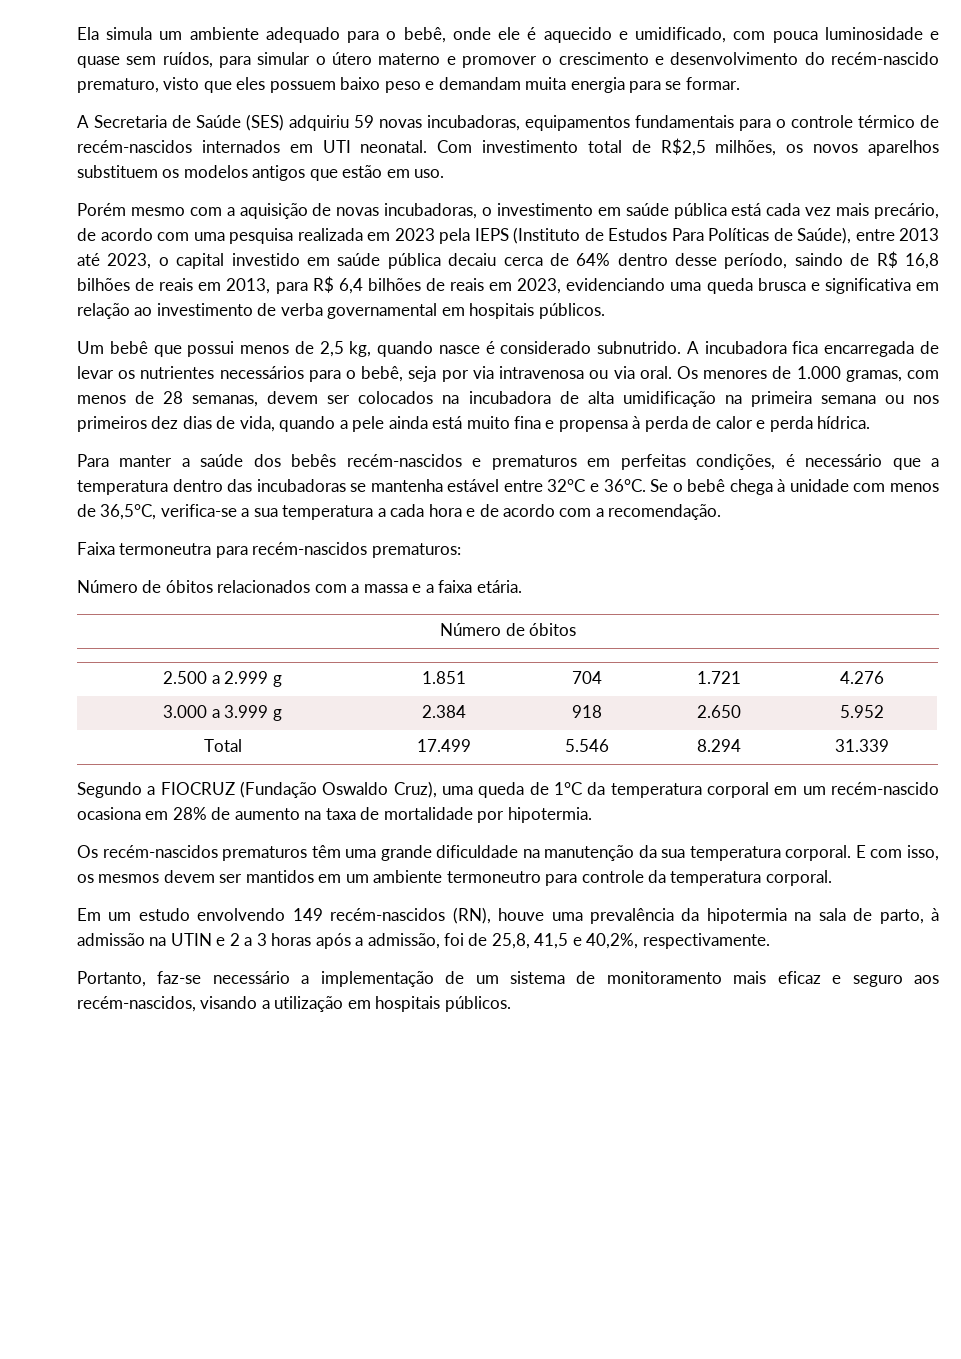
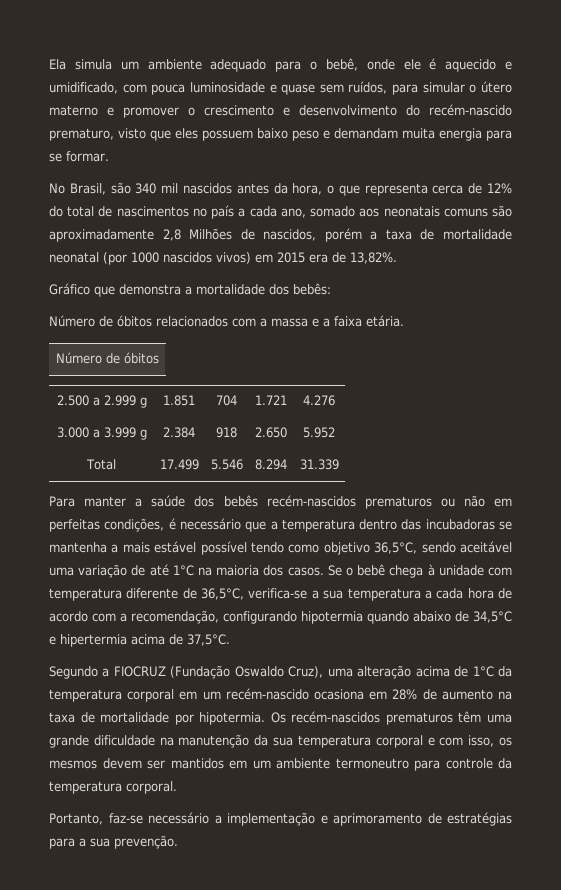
- A Secretaria de Saúde (SES) adquiriu 59 novas incubadoras, equipamentos fundamentais para o controle térmico de recém-nascidos internados em UTI neonatal. Com investimento total de R$2,5 milhões, os novos aparelhos substituem os modelos antigos que estão em uso.
- Porém mesmo com a aquisição de novas incubadoras, o investimento em saúde pública está cada vez mais precário, de acordo com uma pesquisa realizada em 2023 pela IEPS (Instituto de Estudos Para Políticas de Saúde), entre 2013 até 2023, o capital investido em saúde pública decaiu cerca de 64% dentro desse período, saindo de R$ 16,8 bilhões de reais em 2013, para R$ 6,4 bilhões de reais em 2023, evidenciando uma queda brusca e significativa em relação ao investimento de verba governamental em hospitais públicos.
- Um bebê que possui menos de 2,5 kg, quando nasce é considerado subnutrido. A incubadora fica encarregada de levar os nutrientes necessários para o bebê, seja por via intravenosa ou via oral. Os menores de 1.000 gramas, com menos de 28 semanas, devem ser colocados na incubadora de alta umidificação na primeira semana ou nos primeiros dez dias de vida, quando a pele ainda está muito fina e propensa à perda de calor e perda hídrica.
- Para manter a saúde dos bebês recém-nascidos e prematuros em perfeitas condições, é necessário que a temperatura dentro das incubadoras se mantenha estável entre 32°C e 36°C. Se o bebê chega à unidade com menos de 36,5°C, verifica-se a sua temperatura a cada hora e de acordo com a recomendação.
- Faixa termoneutra para recém-nascidos prematuros:
+ No Brasil, são 340 mil nascidos antes da hora, o que representa cerca de 12% do total de nascimentos no país a cada ano, somado aos neonatais comuns são aproximadamente 2,8 Milhões de nascidos, porém a taxa de mortalidade neonatal (por 1000 nascidos vivos) em 2015 era de 13,82%.
+ Gráfico que demonstra a mortalidade dos bebês:
+ Para manter a saúde dos bebês recém-nascidos prematuros ou não em perfeitas condições, é necessário que a temperatura dentro das incubadoras se mantenha a mais estável possível tendo como objetivo 36,5°C, sendo aceitável uma variação de até 1°C na maioria dos casos. Se o bebê chega à unidade com temperatura diferente de 36,5°C, verifica-se a sua temperatura a cada hora de acordo com a recomendação, configurando hipotermia quando abaixo de 34,5°C e hipertermia acima de 37,5°C.
- Segundo a FIOCRUZ (Fundação Oswaldo Cruz), uma queda de 1°C da temperatura corporal em um recém-nascido ocasiona em 28% de aumento na taxa de mortalidade por hipotermia.
- Os recém-nascidos prematuros têm uma grande dificuldade na manutenção da sua temperatura corporal. E com isso, os mesmos devem ser mantidos em um ambiente termoneutro para controle da temperatura corporal.
+ Segundo a FIOCRUZ (Fundação Oswaldo Cruz), uma alteração acima de 1°C da temperatura corporal em um recém-nascido ocasiona em 28% de aumento na taxa de mortalidade por hipotermia. Os recém-nascidos prematuros têm uma grande dificuldade na manutenção da sua temperatura corporal e com isso, os mesmos devem ser mantidos em um ambiente termoneutro para controle da temperatura corporal.
- Em um estudo envolvendo 149 recém-nascidos (RN), houve uma prevalência da hipotermia na sala de parto, à admissão na UTIN e 2 a 3 horas após a admissão, foi de 25,8, 41,5 e 40,2%, respectivamente.
- Portanto, faz-se necessário a implementação de um sistema de monitoramento mais eficaz e seguro aos recém-nascidos, visando a utilização em hospitais públicos.
+ Portanto, faz-se necessário a implementação e aprimoramento de estratégias para a sua prevenção.

